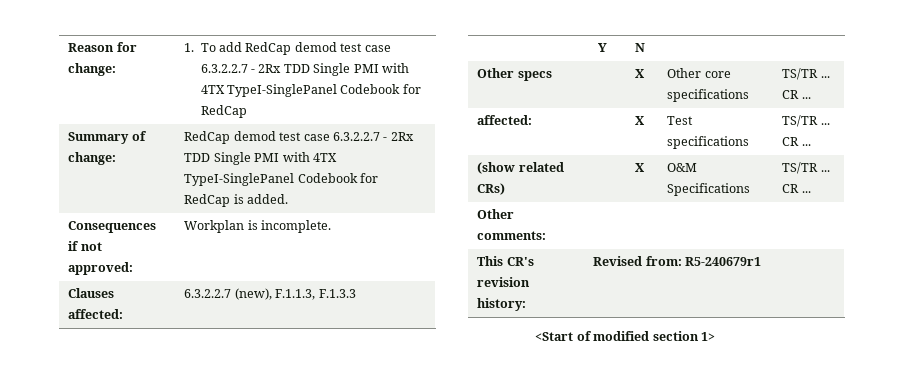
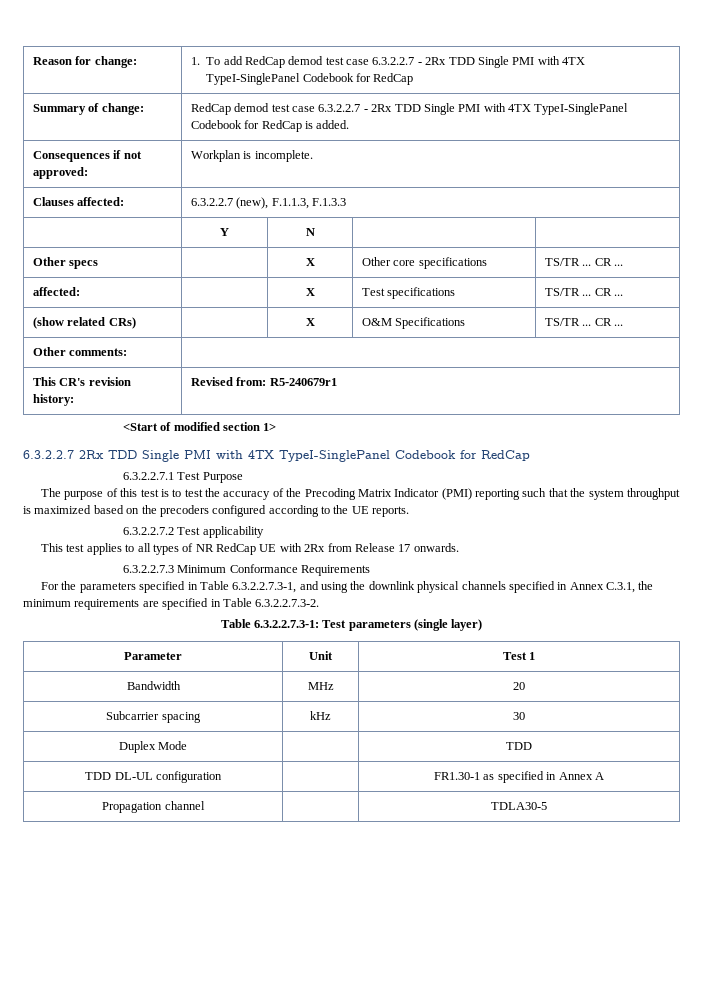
+ 6.3.2.2.7 2Rx TDD Single PMI with 4TX TypeI-SinglePanel Codebook for RedCap
+ 6.3.2.2.7.1 Test Purpose
+ The purpose of this test is to test the accuracy of the Precoding Matrix Indicator (PMI) reporting such that the system throughput is maximized based on the precoders configured according to the UE reports.
+ 6.3.2.2.7.2 Test applicability
+ This test applies to all types of NR RedCap UE with 2Rx from Release 17 onwards.
+ 6.3.2.2.7.3 Minimum Conformance Requirements
+ For the parameters specified in Table 6.3.2.2.7.3-1, and using the downlink physical channels specified in Annex C.3.1, the minimum requirements are specified in Table 6.3.2.2.7.3-2.
+ Table 6.3.2.2.7.3-1: Test parameters (single layer)
+ Parameter | Unit | Test 1
+ Bandwidth | MHz | 20
+ Subcarrier spacing | kHz | 30
+ Duplex Mode | | TDD
+ TDD DL-UL configuration | | FR1.30-1 as specified in Annex A
+ Propagation channel | | TDLA30-5

